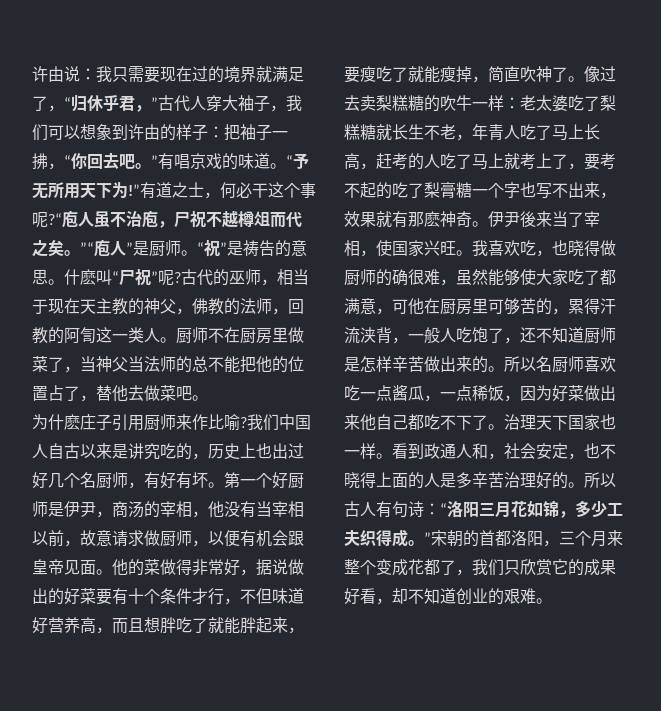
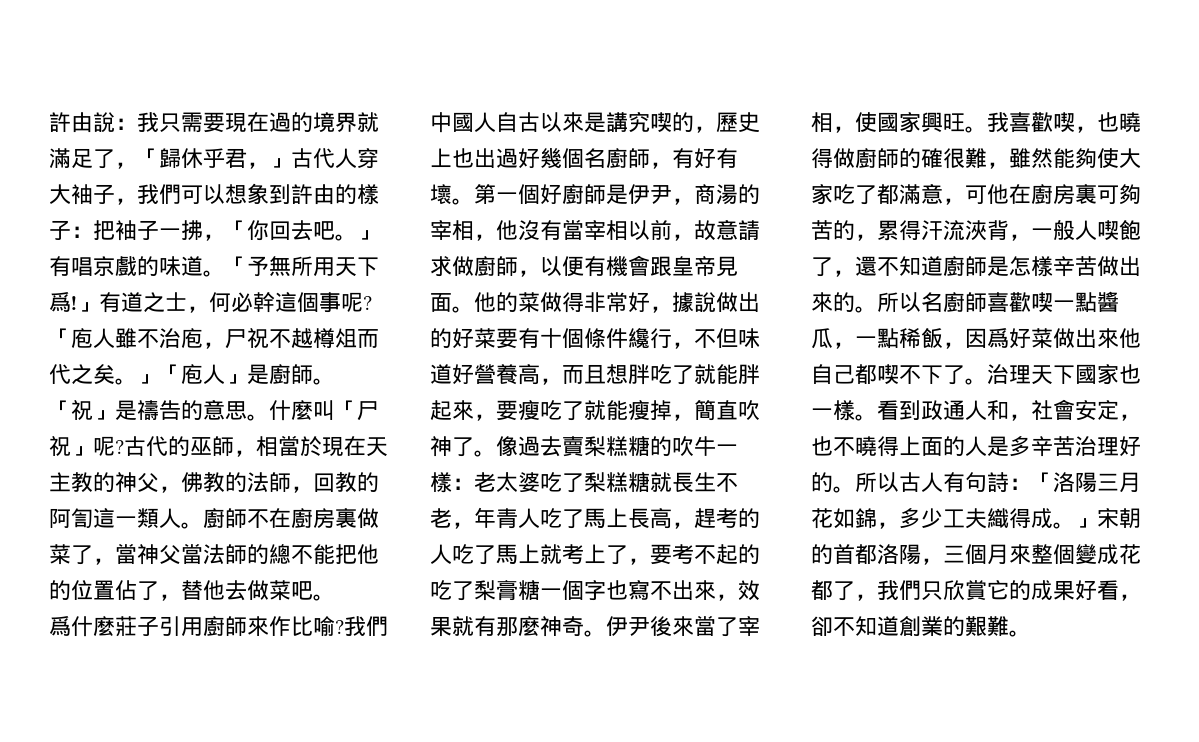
- 许由说：我只需要现在过的境界就满足了，“归休乎君，”古代人穿大袖子，我们可以想象到许由的样子：把袖子一拂，“你回去吧。”有唱京戏的味道。“予无所用天下为!”有道之士，何必干这个事呢?“庖人虽不治庖，尸祝不越樽俎而代之矣。”“庖人”是厨师。“祝”是祷告的意思。什麽叫“尸祝”呢?
+ 許由說：我只需要現在過的境界就滿足了，「歸休乎君，」古代人穿大袖子，我們可以想象到許由的樣子：把袖子一拂，「你回去吧。」有唱京戲的味道。「予無所用天下爲!」有道之士，何必幹這個事呢?「庖人雖不治庖，尸祝不越樽俎而代之矣。」「庖人」是廚師。「祝」是禱告的意思。什麼叫「尸祝」呢?
- 古代的巫师，相当于现在天主教的神父，佛教的法师，回教的阿訇这一类人。厨师不在厨房里做菜了，当神父当法师的总不能把他的位置占了，替他去做菜吧。
+ 古代的巫師，相當於現在天主教的神父，佛教的法師，回教的阿訇這一類人。廚師不在廚房裏做菜了，當神父當法師的總不能把他的位置佔了，替他去做菜吧。
- 为什麽庄子引用厨师来作比喻?
+ 爲什麼莊子引用廚師來作比喻?
- 我们中国人自古以来是讲究吃的，历史上也出过好几个名厨师，有好有坏。第一个好厨师是伊尹，商汤的宰相，他没有当宰相以前，故意请求做厨师，以便有机会跟皇帝见面。
+ 我們中國人自古以來是講究喫的，歷史上也出過好幾個名廚師，有好有壞。第一個好廚師是伊尹，商湯的宰相，他沒有當宰相以前，故意請求做廚師，以便有機會跟皇帝見面。
- 他的菜做得非常好，据说做出的好菜要有十个条件才行，不但味道好营养高，而且想胖吃了就能胖起来，要瘦吃了就能瘦掉，简直吹神了。
+ 他的菜做得非常好，據說做出的好菜要有十個條件纔行，不但味道好營養高，而且想胖吃了就能胖起來，要瘦吃了就能瘦掉，簡直吹神了。
- 像过去卖梨糕糖的吹牛一样：老太婆吃了梨糕糖就长生不老，年青人吃了马上长高，赶考的人吃了马上就考上了，要考不起的吃了梨膏糖一个字也写不出来，效果就有那麽神奇。
+ 像過去賣梨糕糖的吹牛一樣：老太婆吃了梨糕糖就長生不老，年青人吃了馬上長高，趕考的人吃了馬上就考上了，要考不起的吃了梨膏糖一個字也寫不出來，效果就有那麼神奇。
- 伊尹後来当了宰相，使国家兴旺。
+ 伊尹後來當了宰相，使國家興旺。
- 我喜欢吃，也晓得做厨师的确很难，虽然能够使大家吃了都满意，可他在厨房里可够苦的，累得汗流浃背，一般人吃饱了，还不知道厨师是怎样辛苦做出来的。
+ 我喜歡喫，也曉得做廚師的確很難，雖然能夠使大家吃了都滿意，可他在廚房裏可夠苦的，累得汗流浹背，一般人喫飽了，還不知道廚師是怎樣辛苦做出來的。
- 所以名厨师喜欢吃一点酱瓜，一点稀饭，因为好菜做出来他自己都吃不下了。
+ 所以名廚師喜歡喫一點醬瓜，一點稀飯，因爲好菜做出來他自己都喫不下了。
- 治理天下国家也一样。
+ 治理天下國家也一樣。
- 看到政通人和，社会安定，也不晓得上面的人是多辛苦治理好的。
+ 看到政通人和，社會安定，也不曉得上面的人是多辛苦治理好的。
- 所以古人有句诗：“洛阳三月花如锦，多少工夫织得成。”宋朝的首都洛阳，三个月来整个变成花都了，我们只欣赏它的成果好看，却不知道创业的艰难。
+ 所以古人有句詩：「洛陽三月花如錦，多少工夫織得成。」宋朝的首都洛陽，三個月來整個變成花都了，我們只欣賞它的成果好看，卻不知道創業的艱難。

